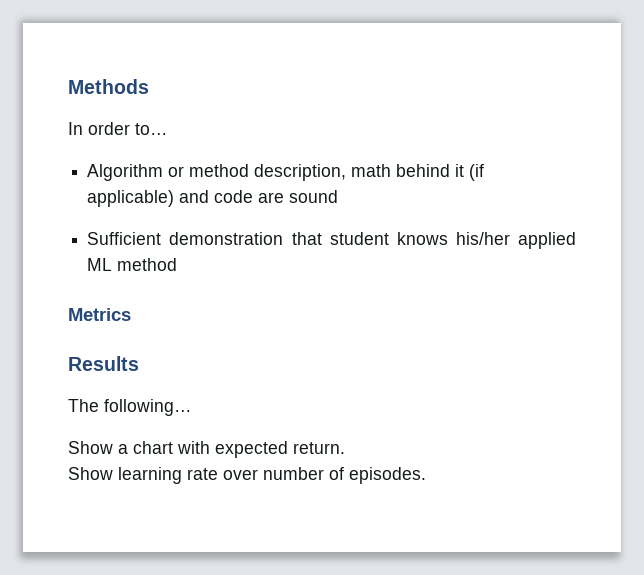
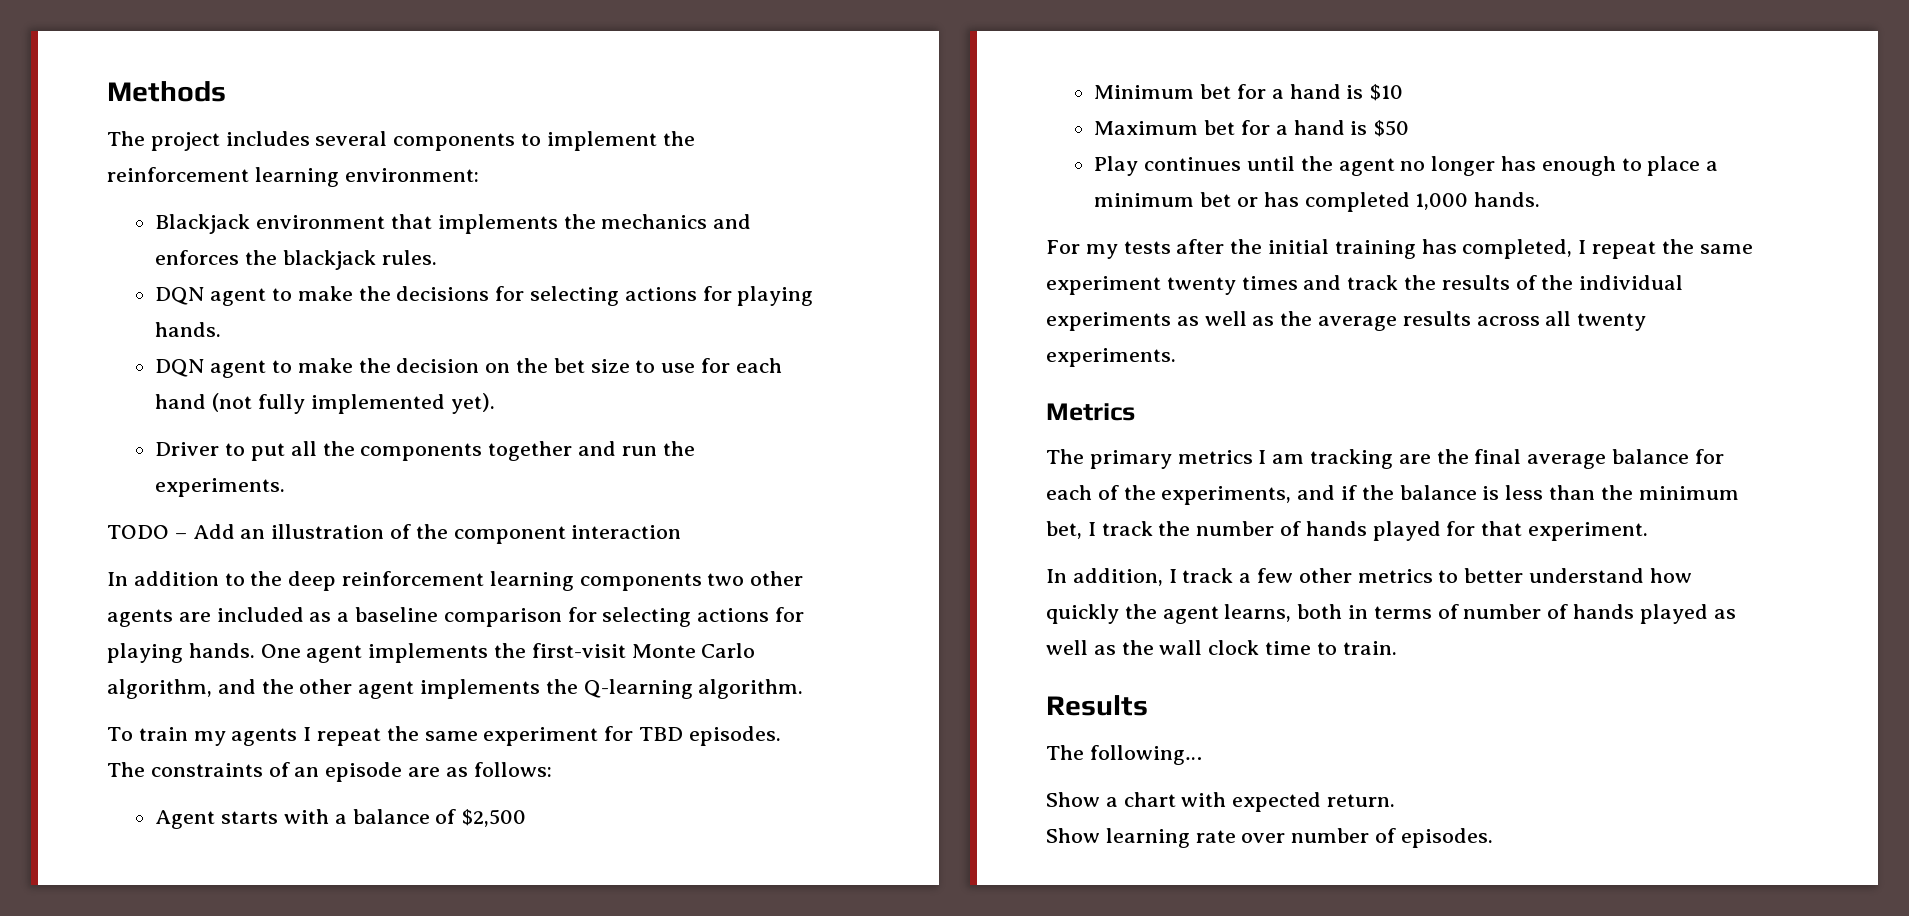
- In order to…
- Algorithm or method description, math behind it (if applicable) and code are sound
- Sufficient demonstration that student knows his/her applied ML method
+ The project includes several components to implement the reinforcement learning environment:
+ Blackjack environment that implements the mechanics and enforces the blackjack rules.
+ DQN agent to make the decisions for selecting actions for playing hands.
+ DQN agent to make the decision on the bet size to use for each hand (not fully implemented yet).
+ Driver to put all the components together and run the experiments.
+ TODO – Add an illustration of the component interaction
+ In addition to the deep reinforcement learning components two other agents are included as a baseline comparison for selecting actions for playing hands. One agent implements the first-visit Monte Carlo algorithm, and the other agent implements the Q-learning algorithm.
+ To train my agents I repeat the same experiment for TBD episodes. The constraints of an episode are as follows:
+ Agent starts with a balance of $2,500
+ Minimum bet for a hand is $10
+ Maximum bet for a hand is $50
+ Play continues until the agent no longer has enough to place a minimum bet or has completed 1,000 hands.
+ For my tests after the initial training has completed, I repeat the same experiment twenty times and track the results of the individual experiments as well as the average results across all twenty experiments.
  Metrics
+ The primary metrics I am tracking are the final average balance for each of the experiments, and if the balance is less than the minimum bet, I track the number of hands played for that experiment.
+ In addition, I track a few other metrics to better understand how quickly the agent learns, both in terms of number of hands played as well as the wall clock time to train.

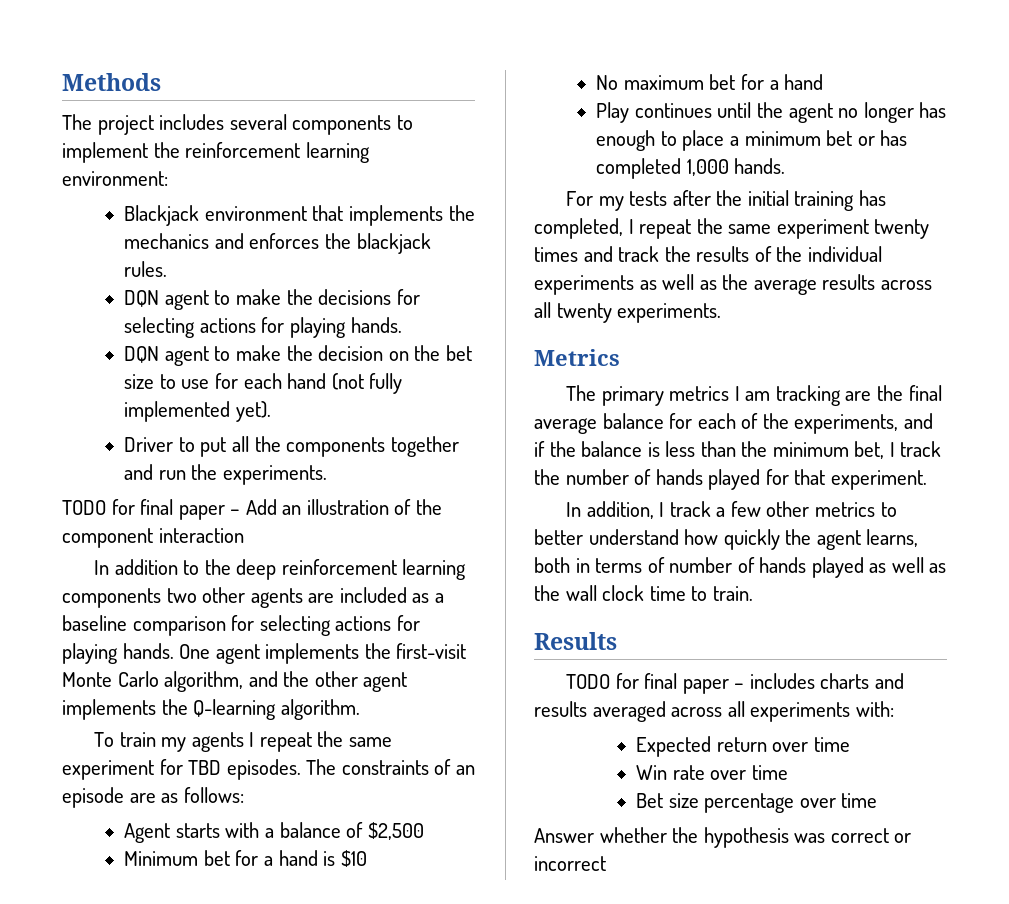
- TODO – Add an illustration of the component interaction
+ TODO for final paper – Add an illustration of the component interaction
- Maximum bet for a hand is $50
+ No maximum bet for a hand
- The following…
- Show a chart with expected return.
- Show learning rate over number of episodes.
+ TODO for final paper – includes charts and results averaged across all experiments with:
+ Expected return over time
+ Win rate over time
+ Bet size percentage over time
+ Answer whether the hypothesis was correct or incorrect

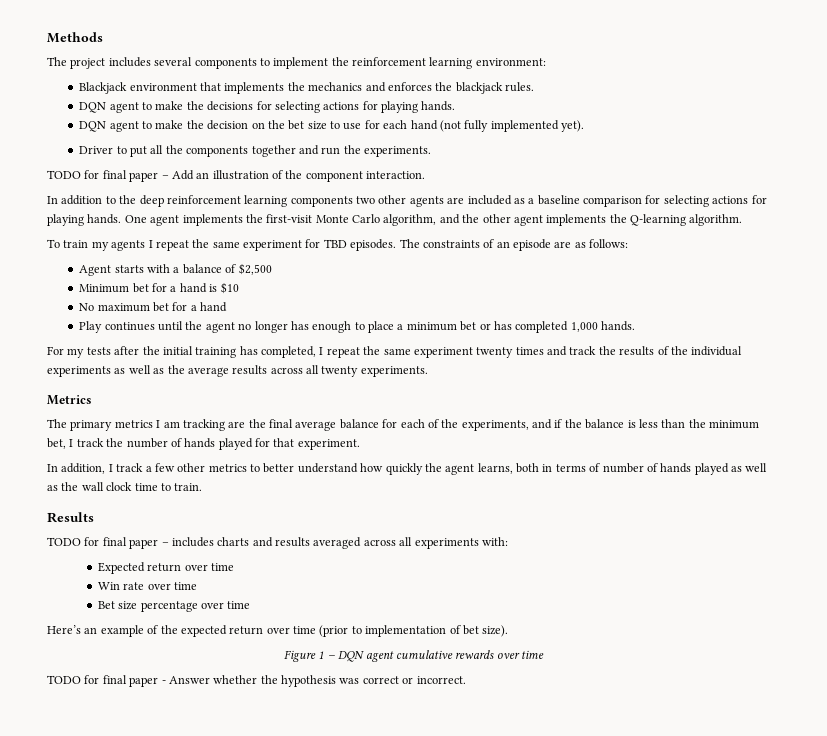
- TODO for final paper – Add an illustration of the component interaction
+ TODO for final paper – Add an illustration of the component interaction.
- Answer whether the hypothesis was correct or incorrect
+ Here’s an example of the expected return over time (prior to implementation of bet size).
+ Figure 1 – DQN agent cumulative rewards over time
+ TODO for final paper - Answer whether the hypothesis was correct or incorrect.

